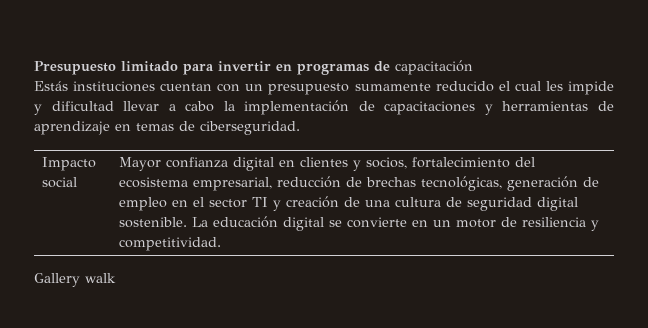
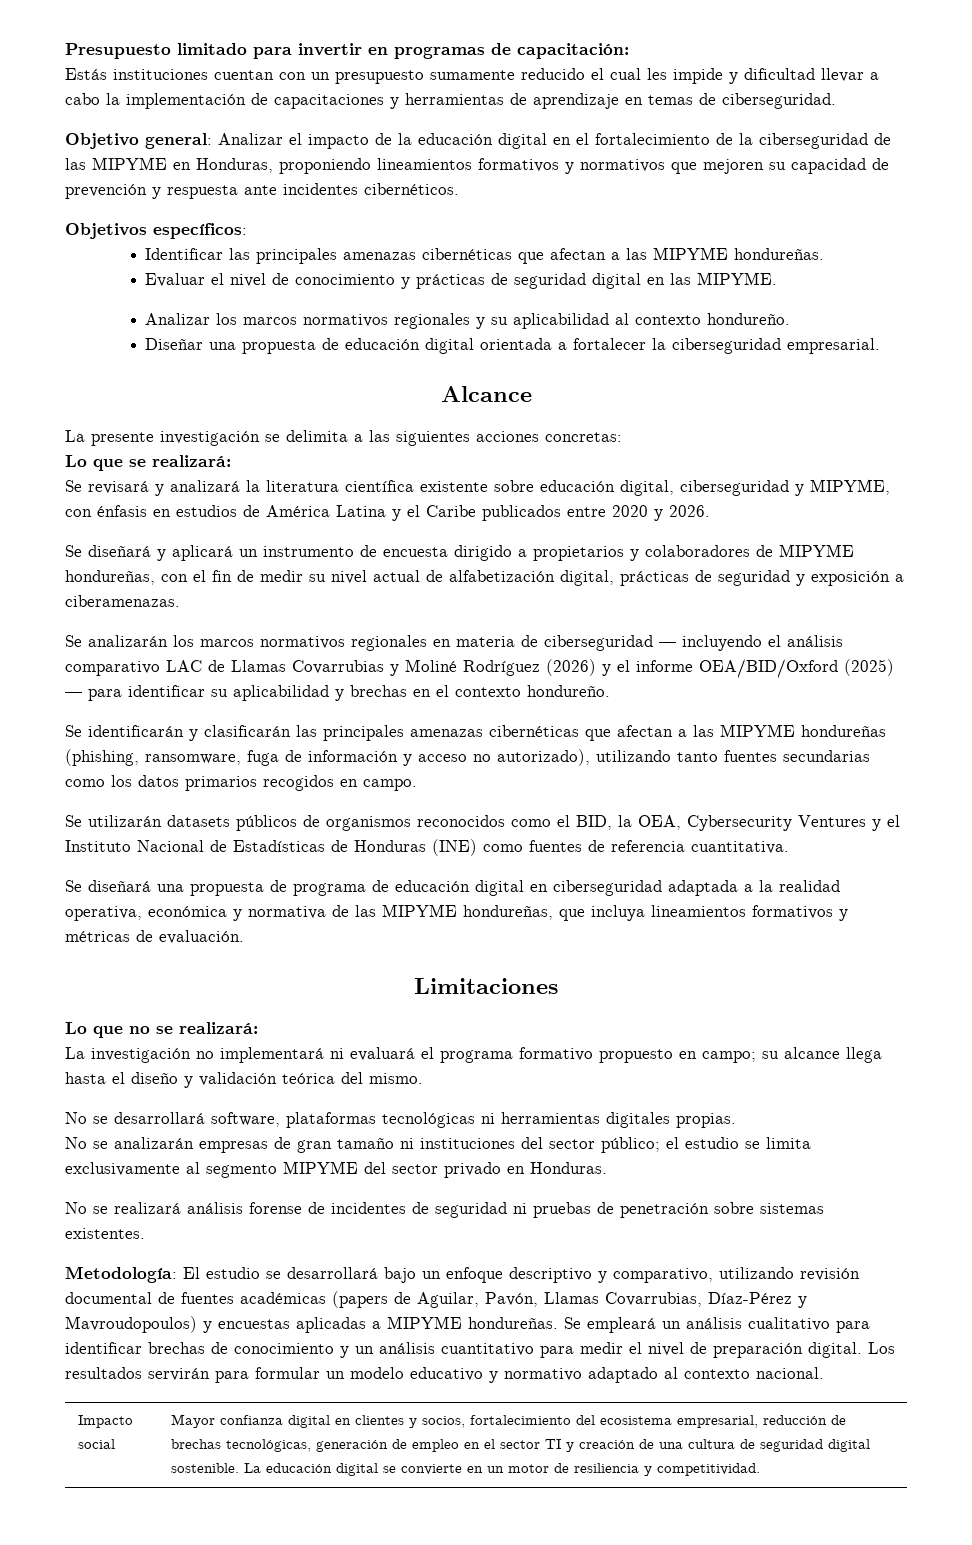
- Presupuesto limitado para invertir en programas de capacitación
+ Presupuesto limitado para invertir en programas de capacitación:
+ Objetivo general: Analizar el impacto de la educación digital en el fortalecimiento de la ciberseguridad de las MIPYME en Honduras, proponiendo lineamientos formativos y normativos que mejoren su capacidad de prevención y respuesta ante incidentes cibernéticos.
+ Objetivos específicos:
+ Identificar las principales amenazas cibernéticas que afectan a las MIPYME hondureñas.
+ Evaluar el nivel de conocimiento y prácticas de seguridad digital en las MIPYME.
+ Analizar los marcos normativos regionales y su aplicabilidad al contexto hondureño.
+ Diseñar una propuesta de educación digital orientada a fortalecer la ciberseguridad empresarial.
+ Alcance
+ La presente investigación se delimita a las siguientes acciones concretas:
+ Lo que se realizará:
+ Se revisará y analizará la literatura científica existente sobre educación digital, ciberseguridad y MIPYME, con énfasis en estudios de América Latina y el Caribe publicados entre 2020 y 2026.
+ Se diseñará y aplicará un instrumento de encuesta dirigido a propietarios y colaboradores de MIPYME hondureñas, con el fin de medir su nivel actual de alfabetización digital, prácticas de seguridad y exposición a ciberamenazas.
+ Se analizarán los marcos normativos regionales en materia de ciberseguridad — incluyendo el análisis comparativo LAC de Llamas Covarrubias y Moliné Rodríguez (2026) y el informe OEA/BID/Oxford (2025) — para identificar su aplicabilidad y brechas en el contexto hondureño.
+ Se identificarán y clasificarán las principales amenazas cibernéticas que afectan a las MIPYME hondureñas (phishing, ransomware, fuga de información y acceso no autorizado), utilizando tanto fuentes secundarias como los datos primarios recogidos en campo.
+ Se utilizarán datasets públicos de organismos reconocidos como el BID, la OEA, Cybersecurity Ventures y el Instituto Nacional de Estadísticas de Honduras (INE) como fuentes de referencia cuantitativa.
+ Se diseñará una propuesta de programa de educación digital en ciberseguridad adaptada a la realidad operativa, económica y normativa de las MIPYME hondureñas, que incluya lineamientos formativos y métricas de evaluación.
+ Limitaciones
+ Lo que no se realizará:
+ La investigación no implementará ni evaluará el programa formativo propuesto en campo; su alcance llega hasta el diseño y validación teórica del mismo.
+ No se desarrollará software, plataformas tecnológicas ni herramientas digitales propias.
+ No se analizarán empresas de gran tamaño ni instituciones del sector público; el estudio se limita exclusivamente al segmento MIPYME del sector privado en Honduras.
+ No se realizará análisis forense de incidentes de seguridad ni pruebas de penetración sobre sistemas existentes.
+ Metodología: El estudio se desarrollará bajo un enfoque descriptivo y comparativo, utilizando revisión documental de fuentes académicas (papers de Aguilar, Pavón, Llamas Covarrubias, Díaz-Pérez y Mavroudopoulos) y encuestas aplicadas a MIPYME hondureñas. Se empleará un análisis cualitativo para identificar brechas de conocimiento y un análisis cuantitativo para medir el nivel de preparación digital. Los resultados servirán para formular un modelo educativo y normativo adaptado al contexto nacional.
- Gallery walk

